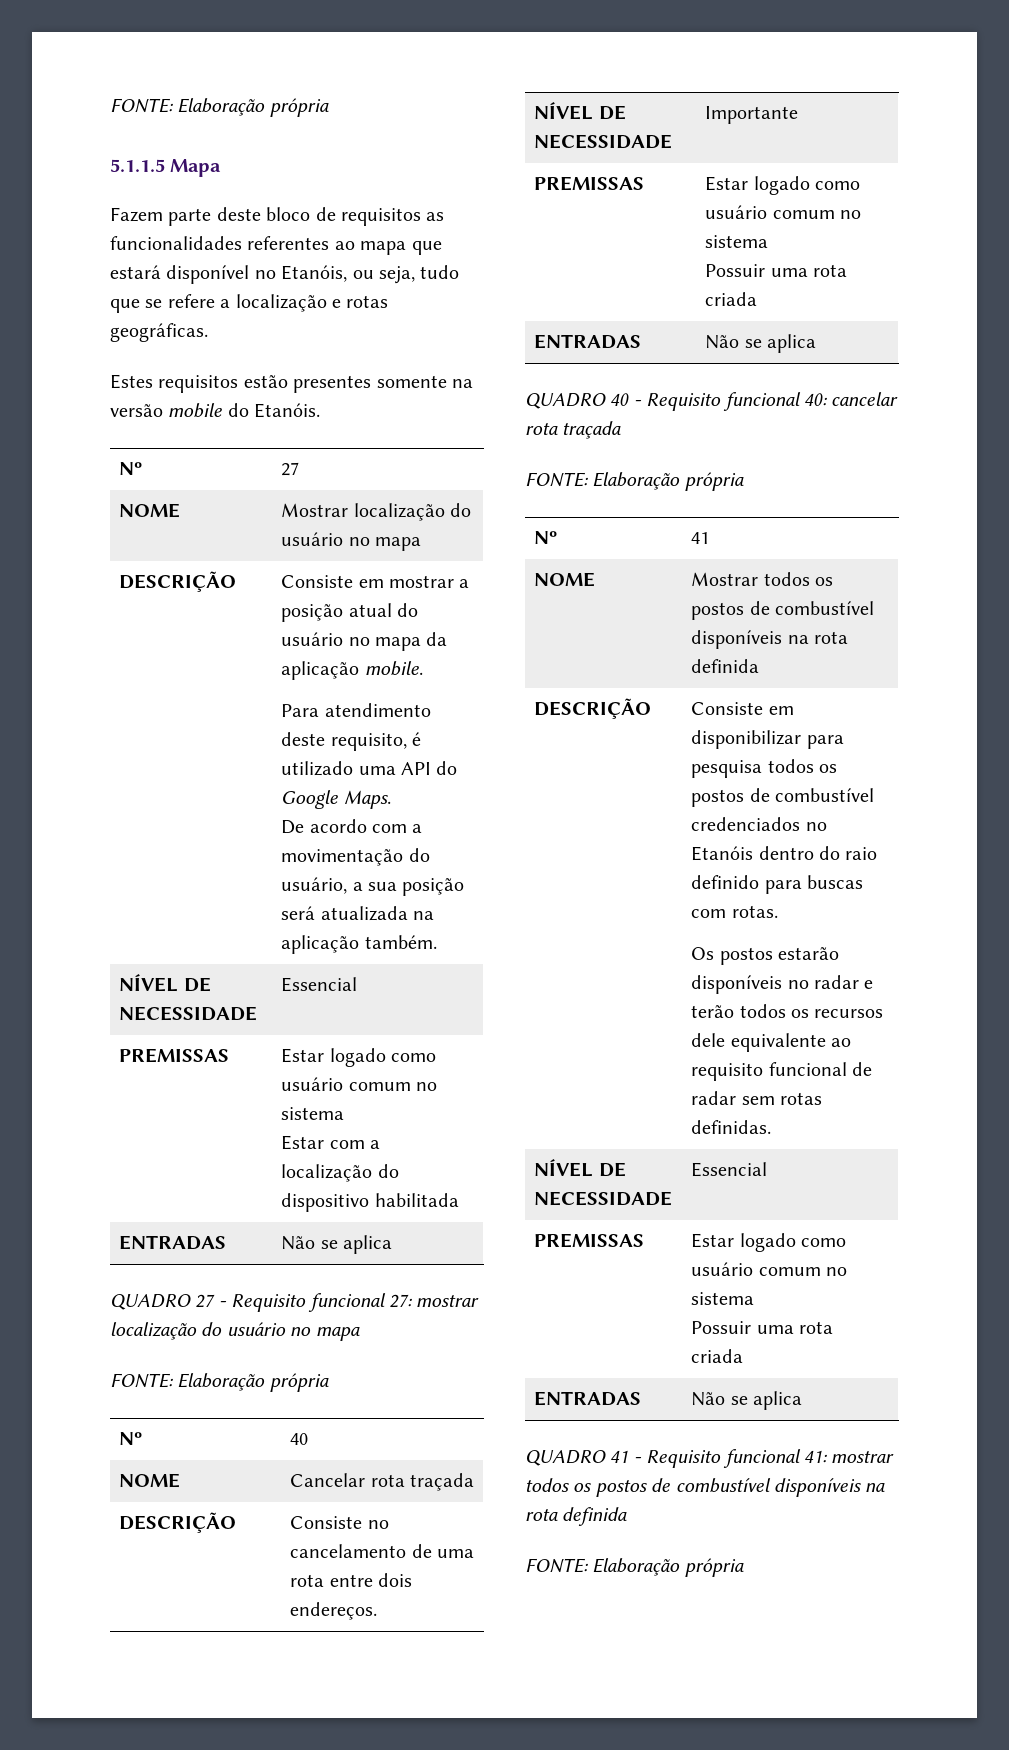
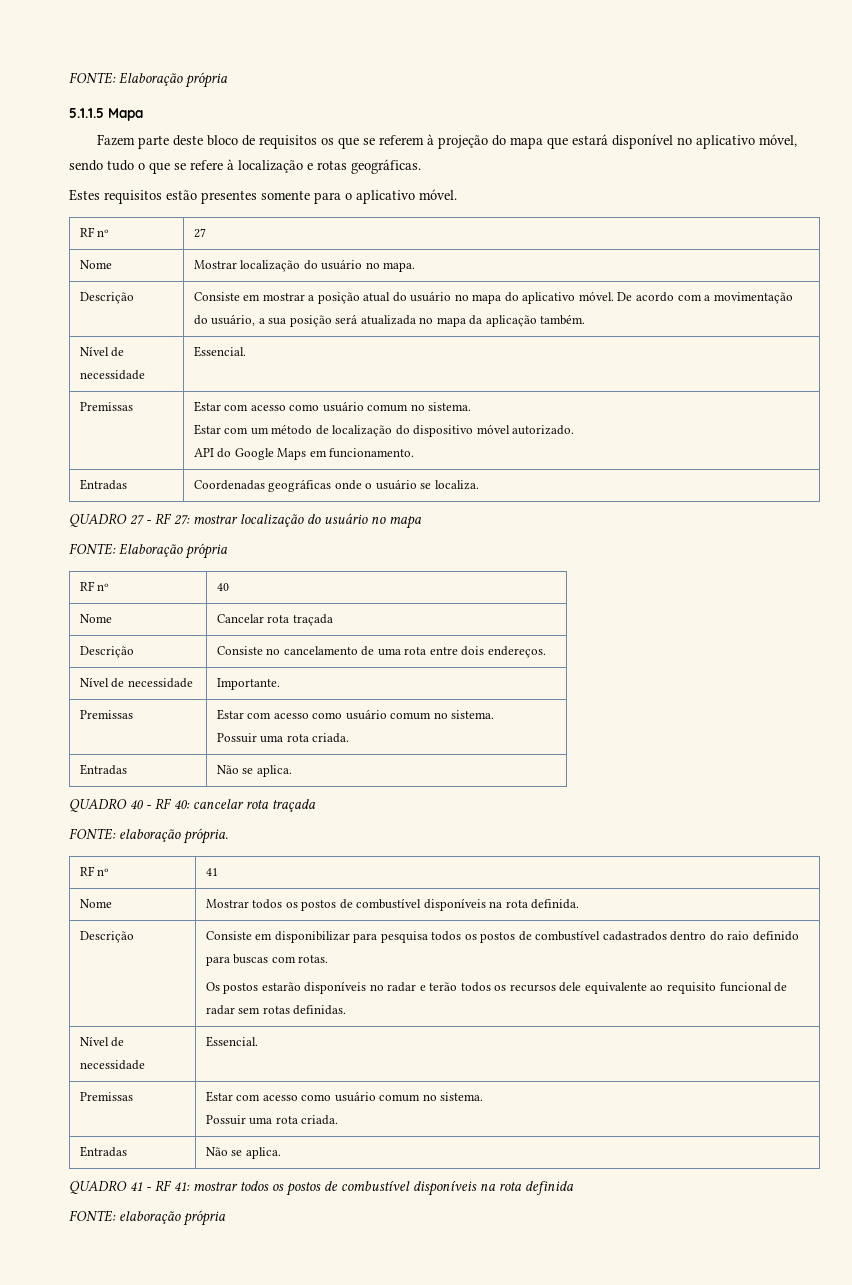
- Fazem parte deste bloco de requisitos as funcionalidades referentes ao mapa que estará disponível no Etanóis, ou seja, tudo que se refere a localização e rotas geográficas.
+ Fazem parte deste bloco de requisitos os que se referem à projeção do mapa que estará disponível no aplicativo móvel, sendo tudo o que se refere à localização e rotas geográficas.
- Estes requisitos estão presentes somente na versão mobile do Etanóis.
- Nº | 27
+ Estes requisitos estão presentes somente para o aplicativo móvel.
+ RF nº | 27
- NOME | Mostrar localização do usuário no mapa
- DESCRIÇÃO | Consiste em mostrar a posição atual do usuário no mapa da aplicação mobile.
- Para atendimento deste requisito, é utilizado uma API do Google Maps.
- De acordo com a movimentação do usuário, a sua posição será atualizada na aplicação também.
- NÍVEL DE NECESSIDADE | Essencial
- PREMISSAS | Estar logado como usuário comum no sistema
- Estar com a localização do dispositivo habilitada
- ENTRADAS | Não se aplica
+ Nome | Mostrar localização do usuário no mapa.
+ Descrição | Consiste em mostrar a posição atual do usuário no mapa do aplicativo móvel. De acordo com a movimentação do usuário, a sua posição será atualizada no mapa da aplicação também.
+ Nível de necessidade | Essencial.
+ Premissas | Estar com acesso como usuário comum no sistema.
+ Estar com um método de localização do dispositivo móvel autorizado.
+ API do Google Maps em funcionamento.
+ Entradas | Coordenadas geográficas onde o usuário se localiza.
- QUADRO 27 - Requisito funcional 27: mostrar localização do usuário no mapa
+ QUADRO 27 - RF 27: mostrar localização do usuário no mapa
- Nº | 40
+ RF nº | 40
- NOME | Cancelar rota traçada
+ Nome | Cancelar rota traçada
- DESCRIÇÃO | Consiste no cancelamento de uma rota entre dois endereços.
+ Descrição | Consiste no cancelamento de uma rota entre dois endereços.
- NÍVEL DE NECESSIDADE | Importante
- PREMISSAS | Estar logado como usuário comum no sistema
- Possuir uma rota criada
- ENTRADAS | Não se aplica
+ Nível de necessidade | Importante.
+ Premissas | Estar com acesso como usuário comum no sistema.
+ Possuir uma rota criada.
+ Entradas | Não se aplica.
- QUADRO 40 - Requisito funcional 40: cancelar rota traçada
- FONTE: Elaboração própria
- Nº | 41
+ QUADRO 40 - RF 40: cancelar rota traçada
+ FONTE: elaboração própria.
+ RF nº | 41
- NOME | Mostrar todos os postos de combustível disponíveis na rota definida
- DESCRIÇÃO
+ Nome | Mostrar todos os postos de combustível disponíveis na rota definida.
+ Descrição
- Consiste em disponibilizar para pesquisa todos os postos de combustível credenciados no Etanóis dentro do raio definido para buscas com rotas.
+ Consiste em disponibilizar para pesquisa todos os postos de combustível cadastrados dentro do raio definido para buscas com rotas.
  Os postos estarão disponíveis no radar e terão todos os recursos dele equivalente ao requisito funcional de radar sem rotas definidas.
- NÍVEL DE NECESSIDADE | Essencial
- PREMISSAS | Estar logado como usuário comum no sistema
- Possuir uma rota criada
- ENTRADAS | Não se aplica
+ Nível de necessidade | Essencial.
+ Premissas | Estar com acesso como usuário comum no sistema.
+ Possuir uma rota criada.
+ Entradas | Não se aplica.
- QUADRO 41 - Requisito funcional 41: mostrar todos os postos de combustível disponíveis na rota definida
- FONTE: Elaboração própria
+ QUADRO 41 - RF 41: mostrar todos os postos de combustível disponíveis na rota definida
+ FONTE: elaboração própria

